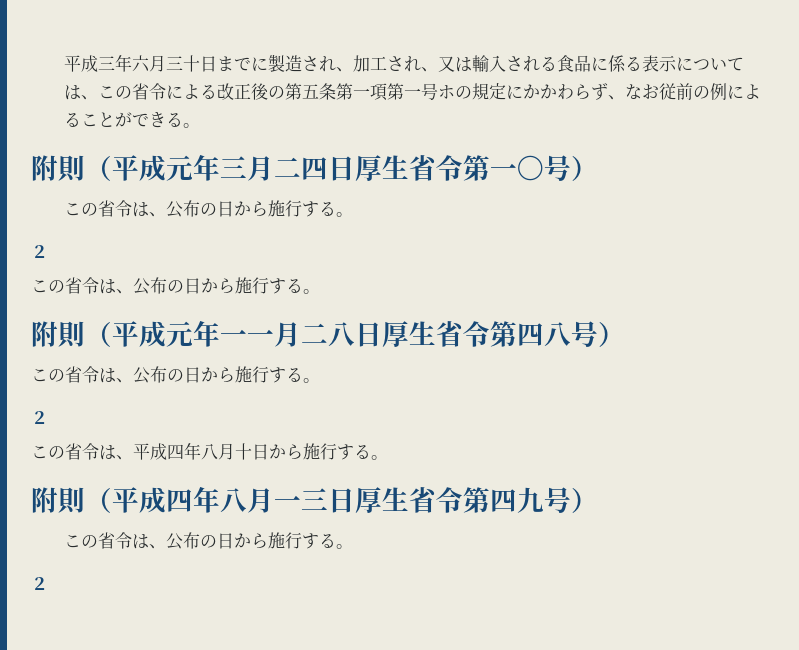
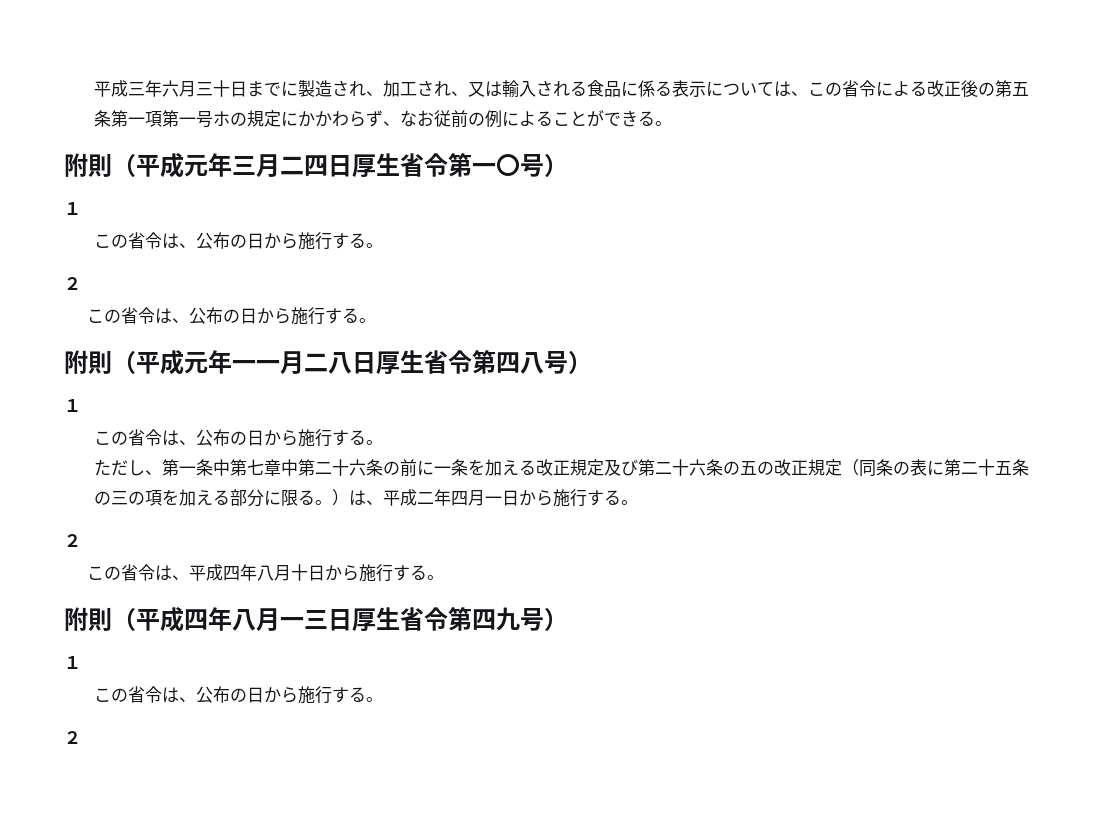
  附則（平成元年三月二四日厚生省令第一〇号）
+ １
  附則（平成元年一一月二八日厚生省令第四八号）
+ １
  この省令は、公布の日から施行する。
+ ただし、第一条中第七章中第二十六条の前に一条を加える改正規定及び第二十六条の五の改正規定（同条の表に第二十五条の三の項を加える部分に限る。）は、平成二年四月一日から施行する。
  附則（平成四年八月一三日厚生省令第四九号）
+ １

